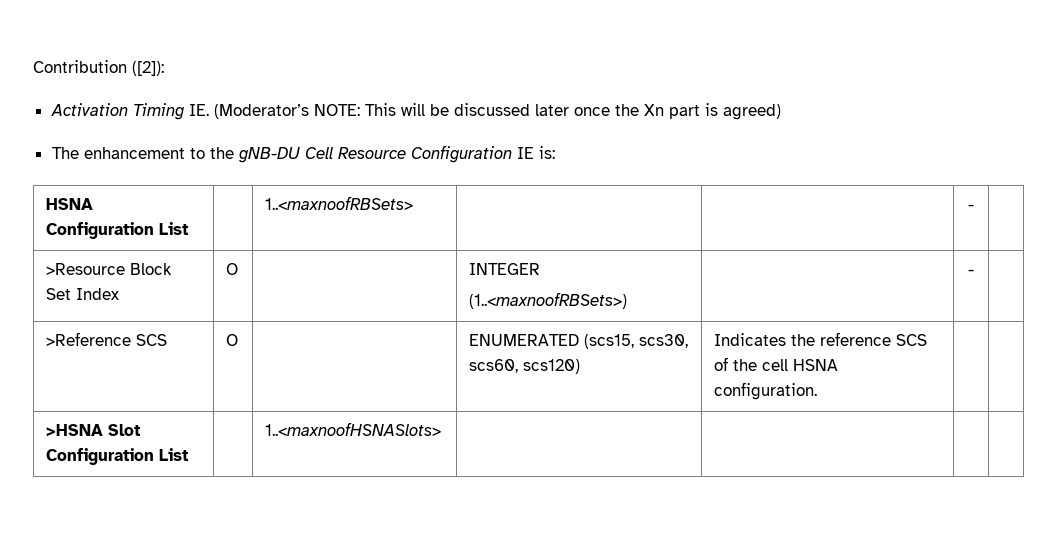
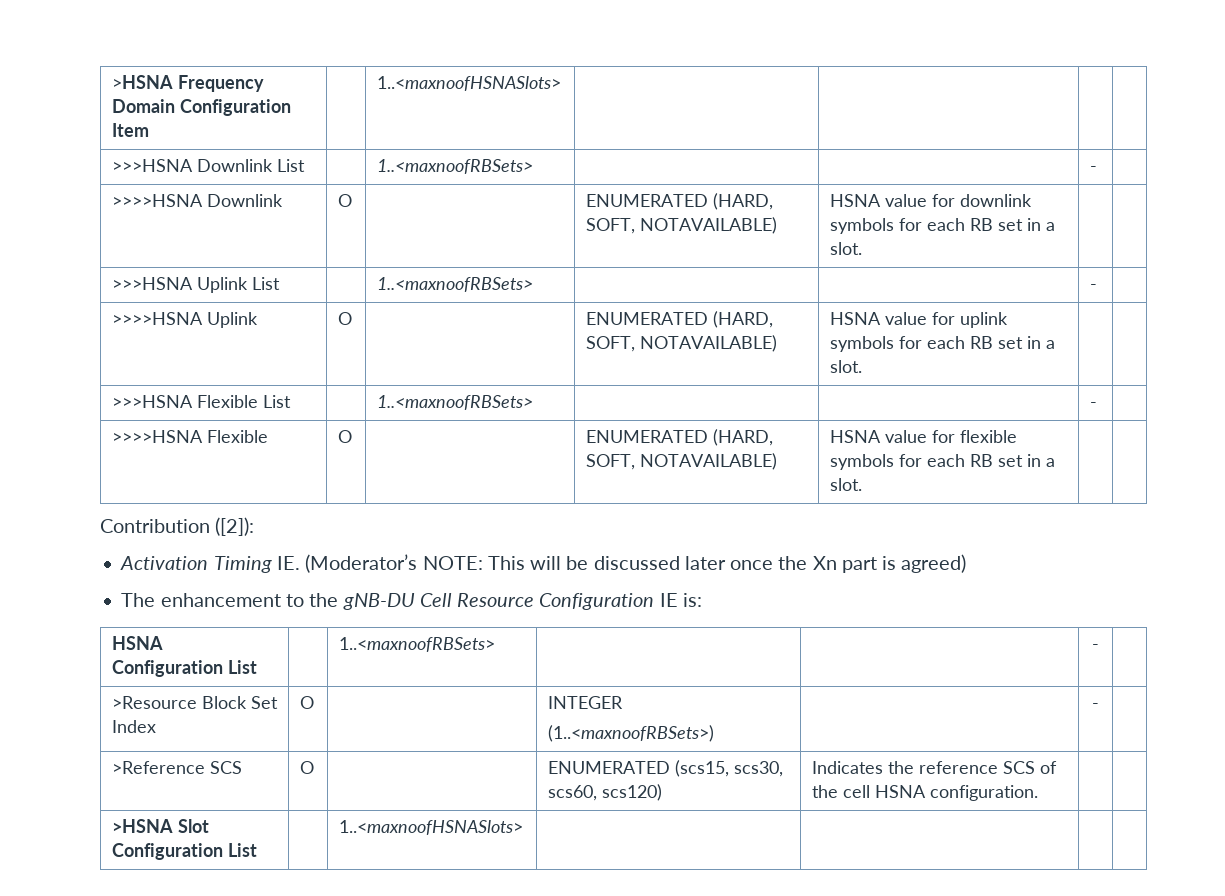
+ >HSNA Frequency Domain Configuration Item | | 1..<maxnoofHSNASlots> | | | |
+ >>>HSNA Downlink List | | 1..<maxnoofRBSets> | | | - |
+ >>>>HSNA Downlink | O | | ENUMERATED (HARD, SOFT, NOTAVAILABLE) | HSNA value for downlink symbols for each RB set in a slot. | |
+ >>>HSNA Uplink List | | 1..<maxnoofRBSets> | | | - |
+ >>>>HSNA Uplink | O | | ENUMERATED (HARD, SOFT, NOTAVAILABLE) | HSNA value for uplink symbols for each RB set in a slot. | |
+ >>>HSNA Flexible List | | 1..<maxnoofRBSets> | | | - |
+ >>>>HSNA Flexible | O | | ENUMERATED (HARD, SOFT, NOTAVAILABLE) | HSNA value for flexible symbols for each RB set in a slot. | |

